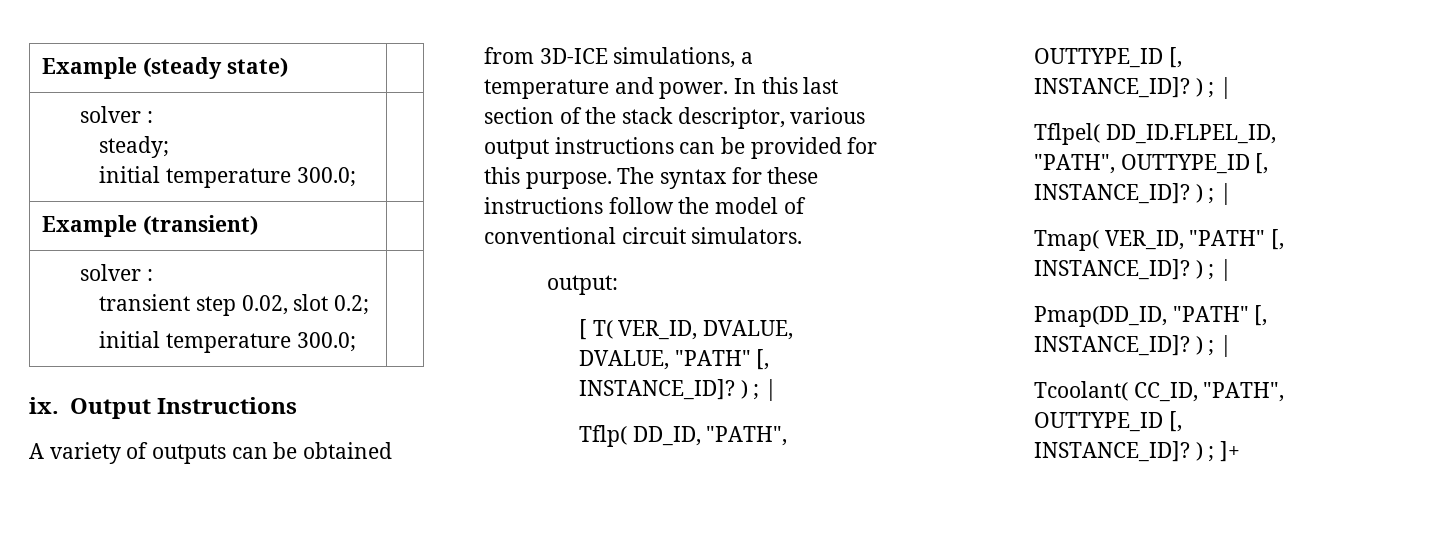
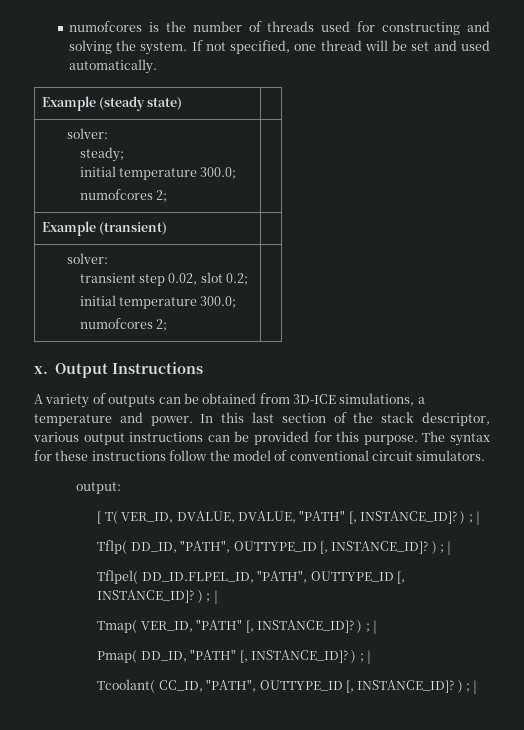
+ numofcores is the number of threads used for constructing and solving the system. If not specified, one thread will be set and used automatically.
  Example (steady state) |
- solver :
+ solver:
  steady;
- initial temperature 300.0; |
+ initial temperature 300.0;
+ numofcores 2; |
  Example (transient) |
- solver :
+ solver:
  transient step 0.02, slot 0.2;
- initial temperature 300.0; |
- ix.
+ initial temperature 300.0;
+ numofcores 2; |
+ x.
- Pmap(DD_ID, "PATH" [, INSTANCE_ID]? ) ; |
+ Pmap( DD_ID, "PATH" [, INSTANCE_ID]? ) ; |
- Tcoolant( CC_ID, "PATH", OUTTYPE_ID [, INSTANCE_ID]? ) ; ]+
+ Tcoolant( CC_ID, "PATH", OUTTYPE_ID [, INSTANCE_ID]? ) ; |

